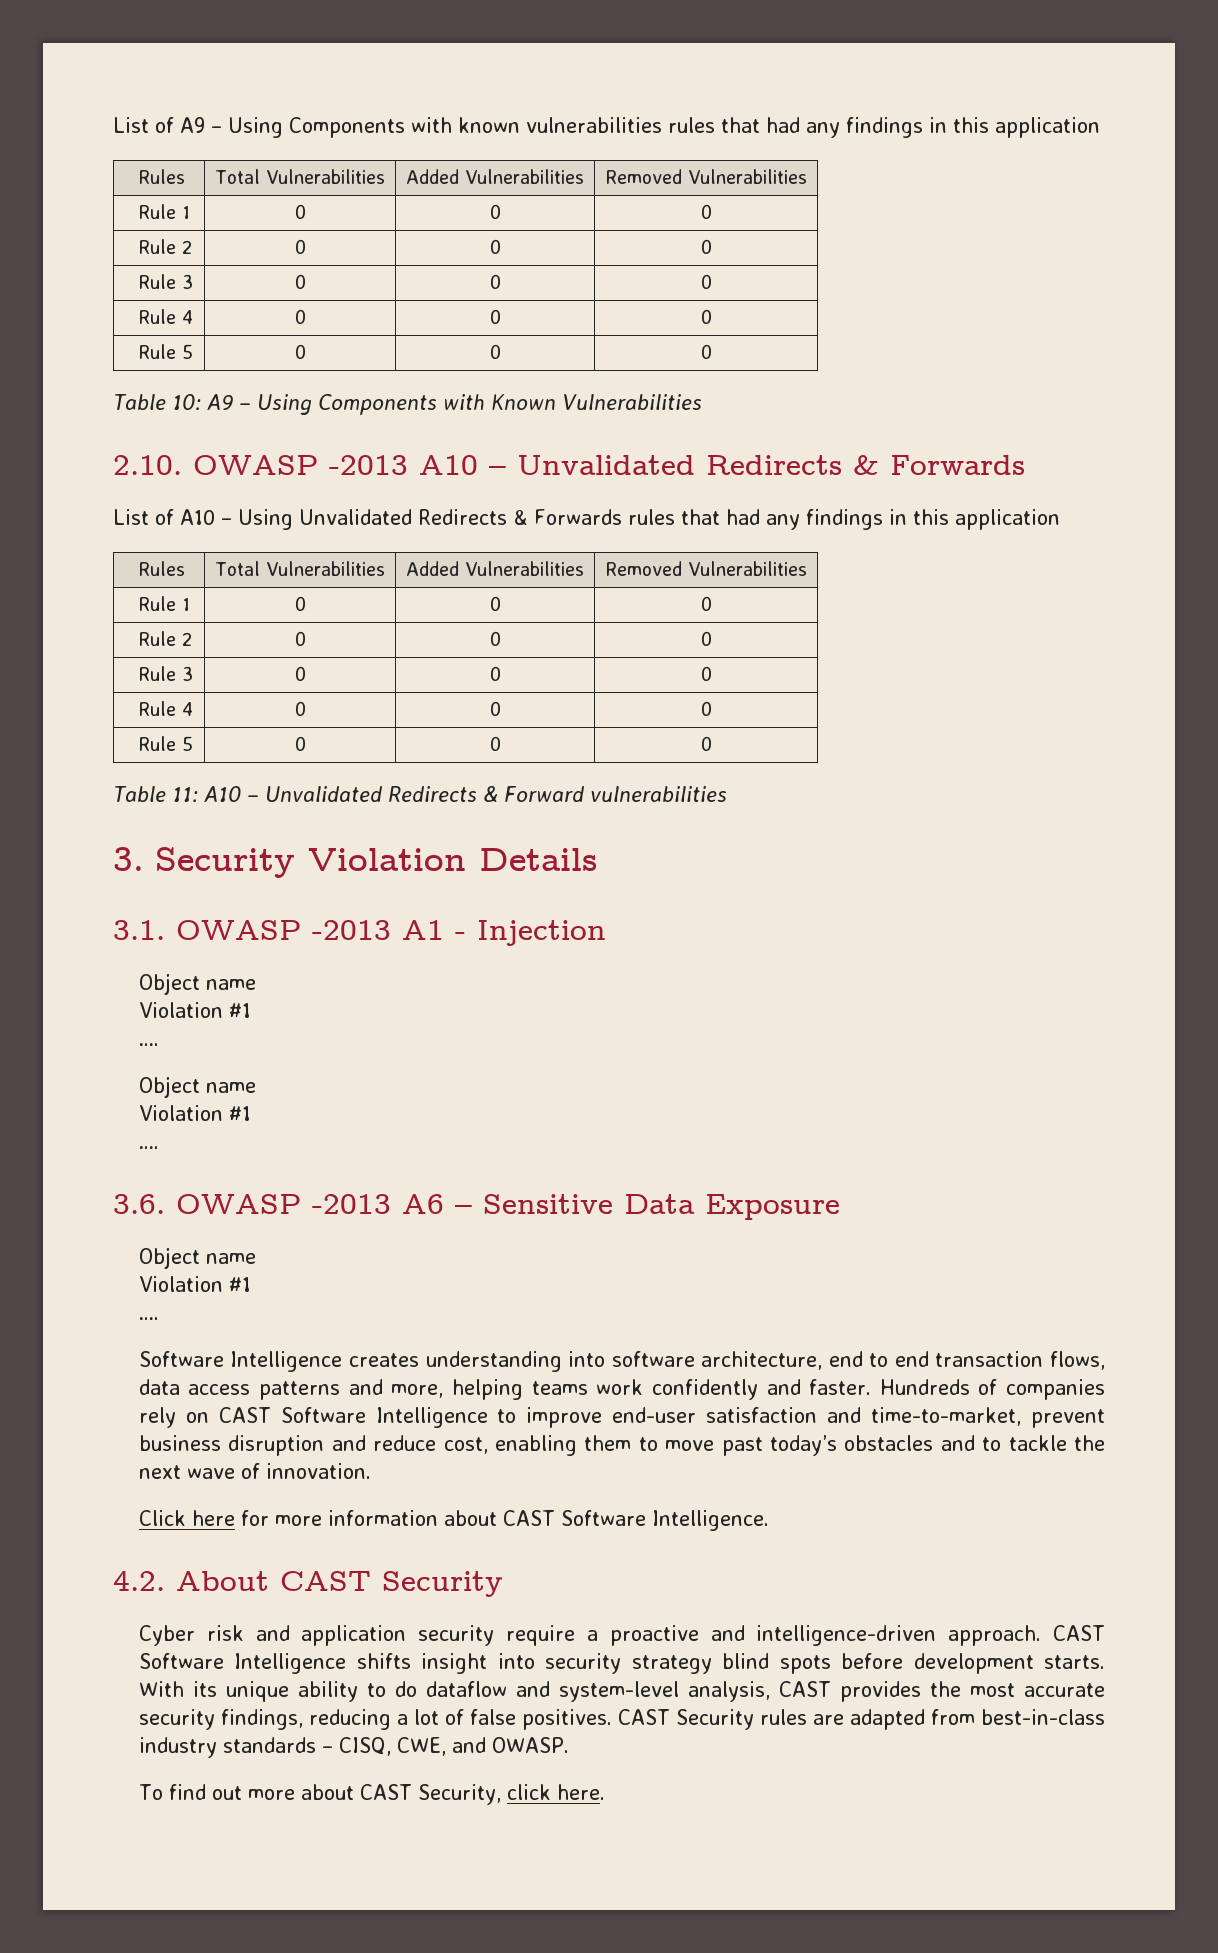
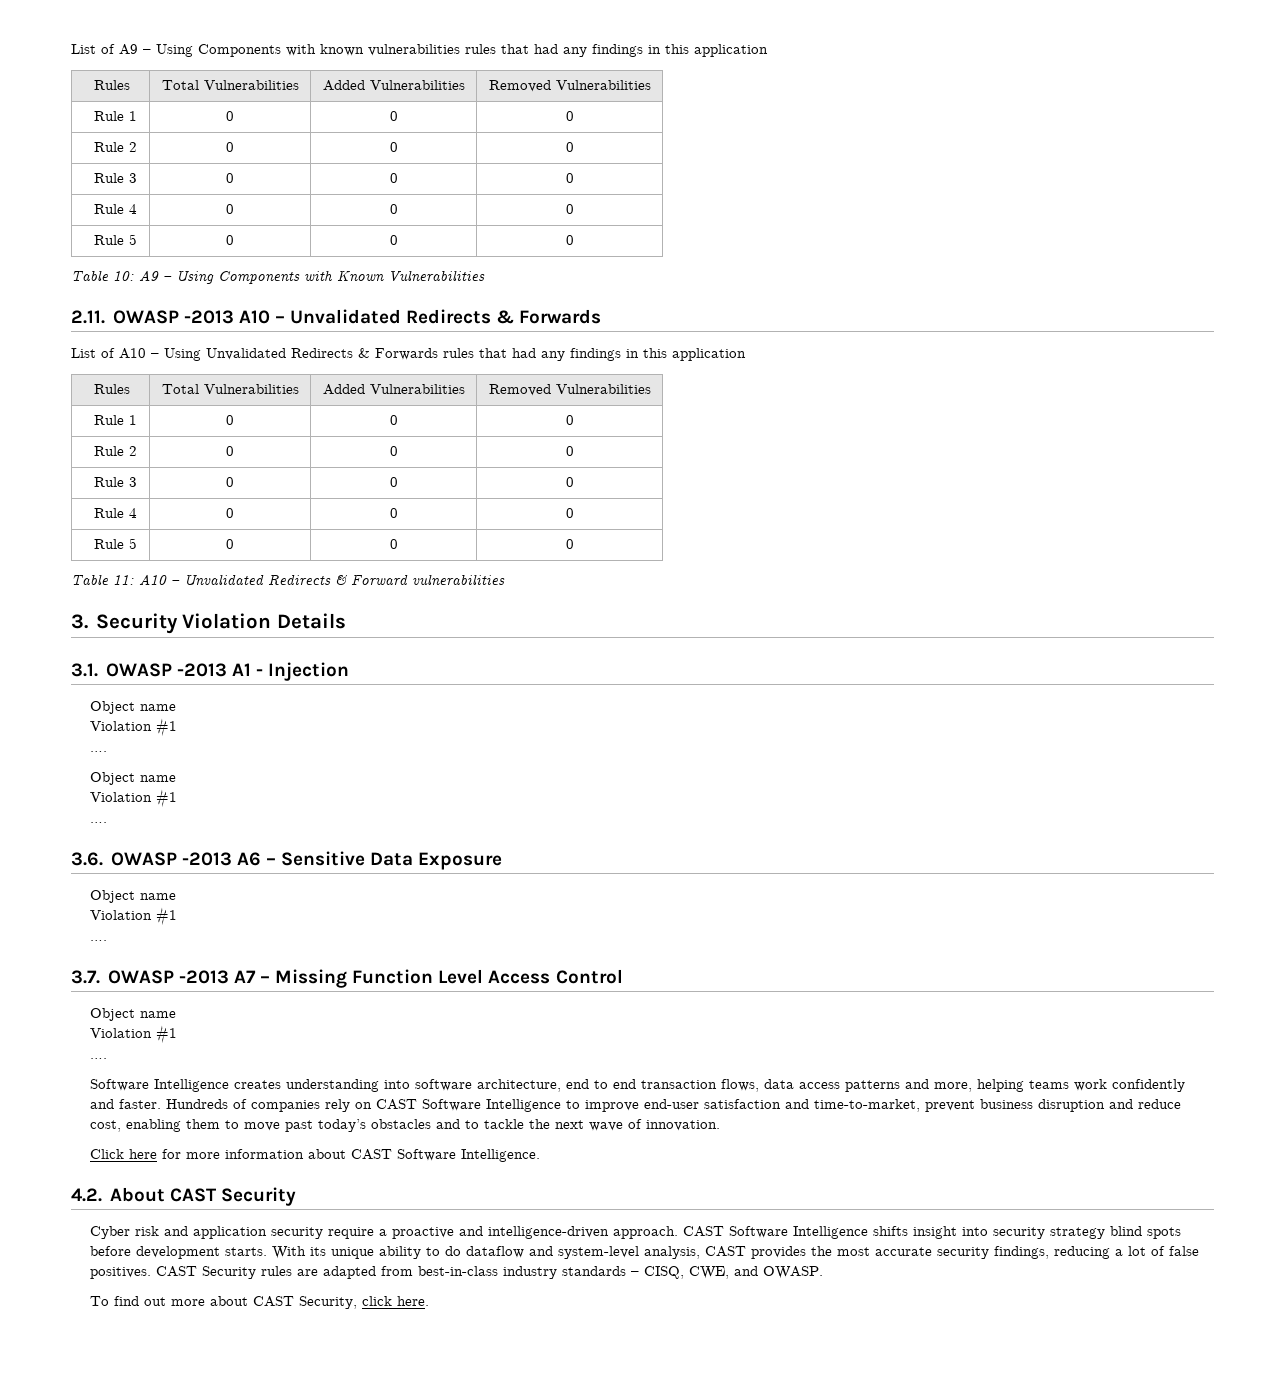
- 2.10. OWASP -2013 A10 – Unvalidated Redirects & Forwards
+ 2.11. OWASP -2013 A10 – Unvalidated Redirects & Forwards
+ 3.7. OWASP -2013 A7 – Missing Function Level Access Control
+ Object name
+ Violation #1
+ ….

